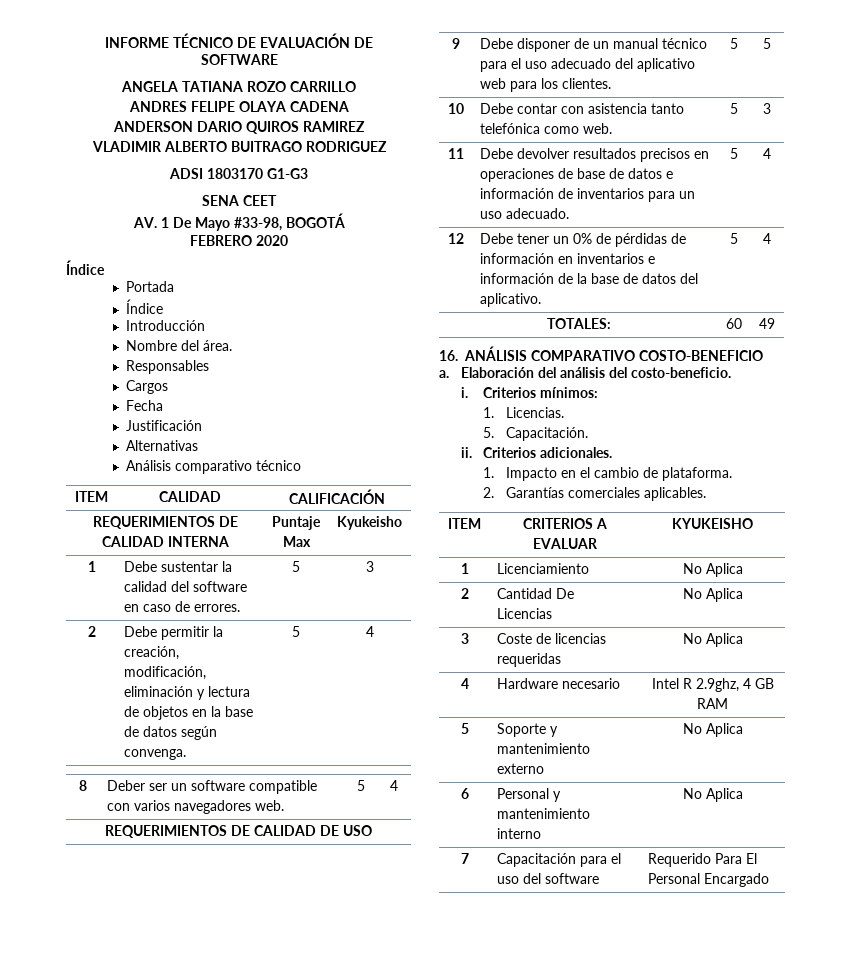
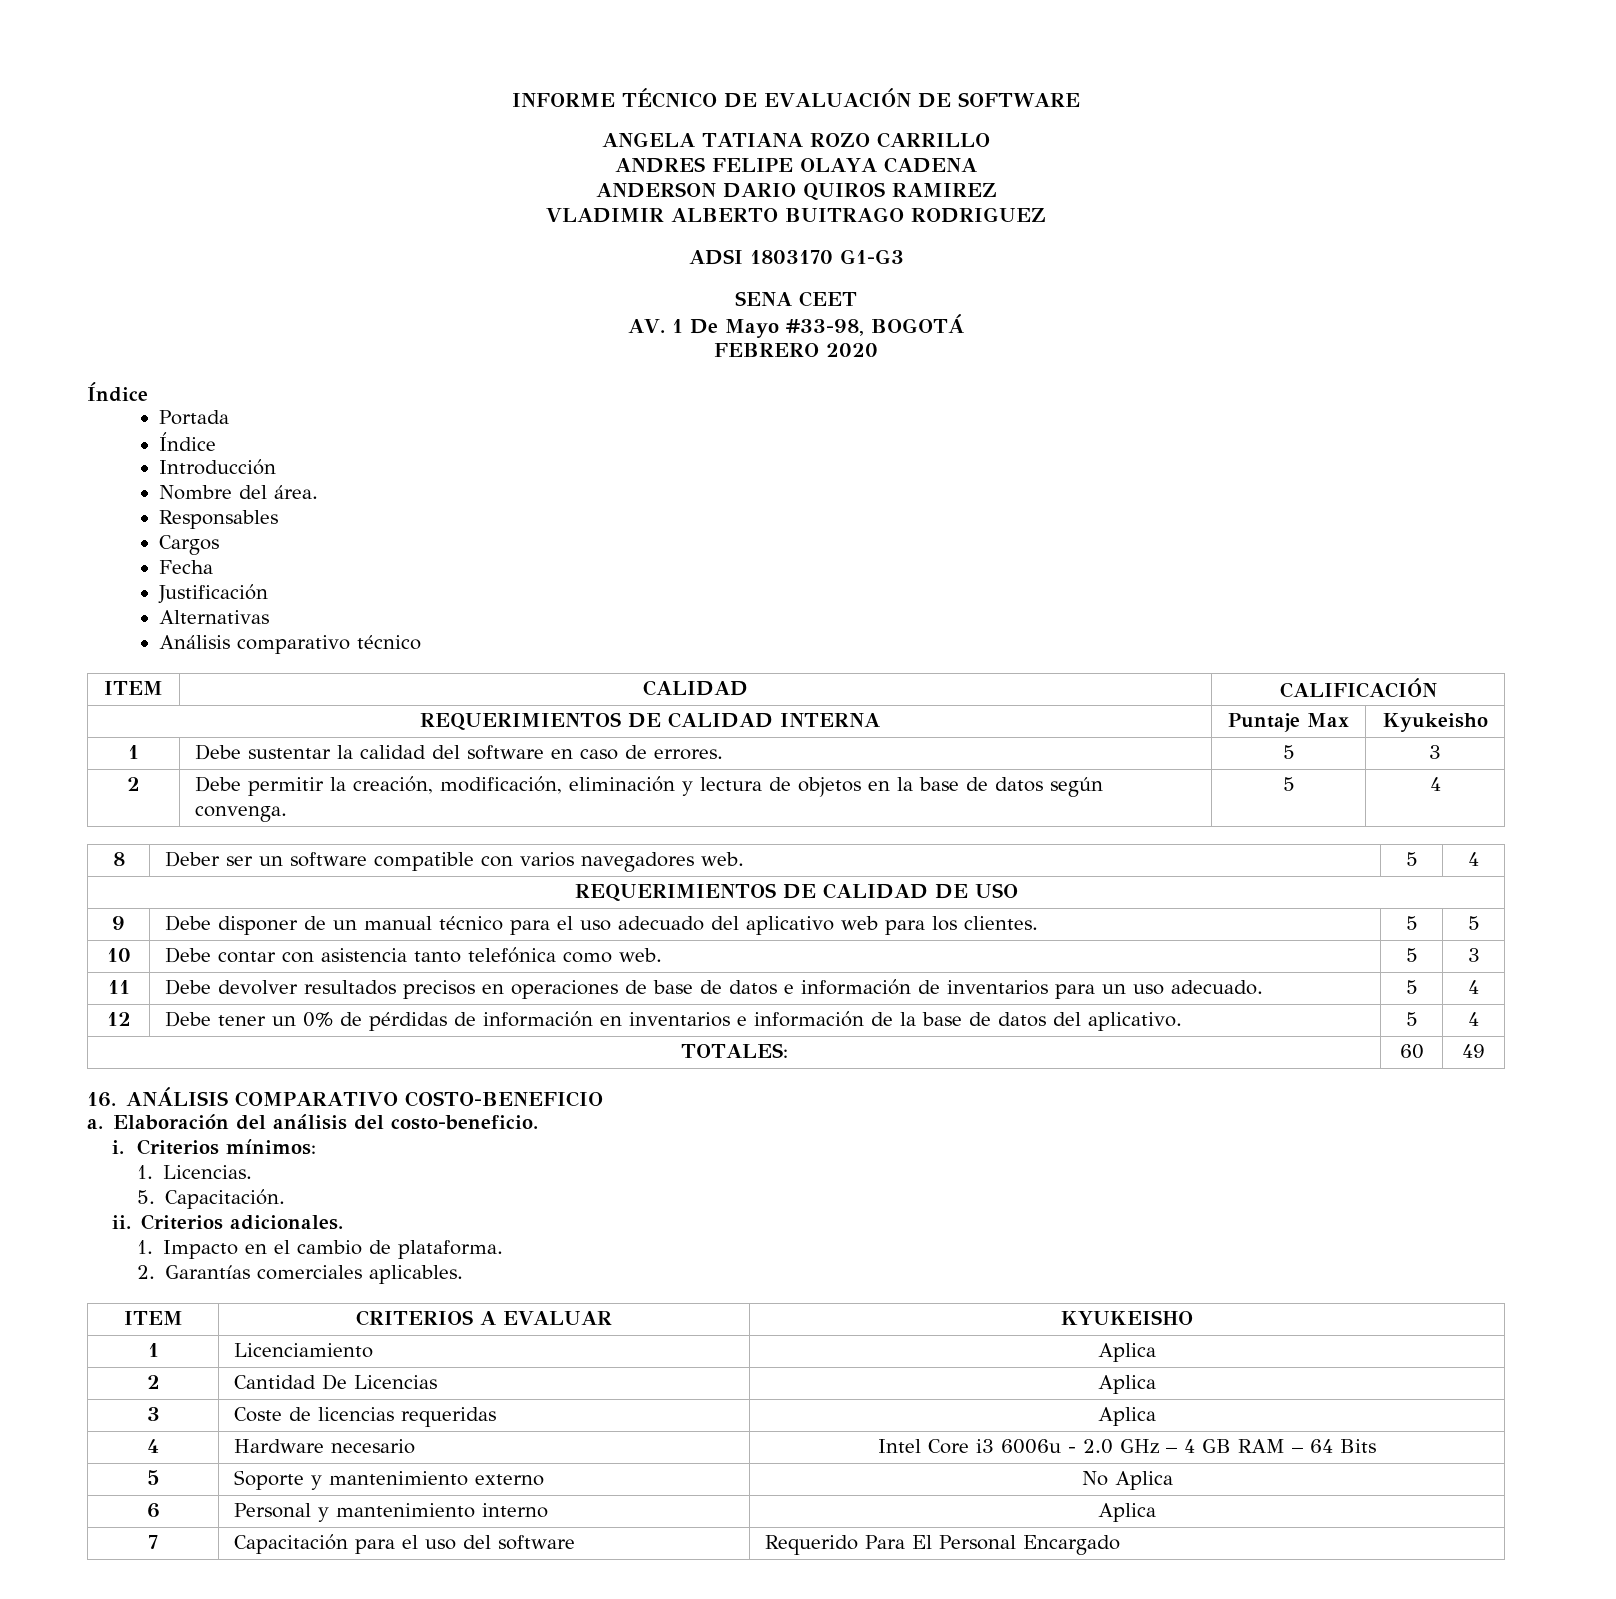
- 1 | Licenciamiento | No Aplica
+ 1 | Licenciamiento | Aplica
- 2 | Cantidad De Licencias | No Aplica
+ 2 | Cantidad De Licencias | Aplica
- 3 | Coste de licencias requeridas | No Aplica
+ 3 | Coste de licencias requeridas | Aplica
- 4 | Hardware necesario | Intel R 2.9ghz, 4 GB RAM
+ 4 | Hardware necesario | Intel Core i3 6006u - 2.0 GHz – 4 GB RAM – 64 Bits
- 6 | Personal y mantenimiento interno | No Aplica
+ 6 | Personal y mantenimiento interno | Aplica

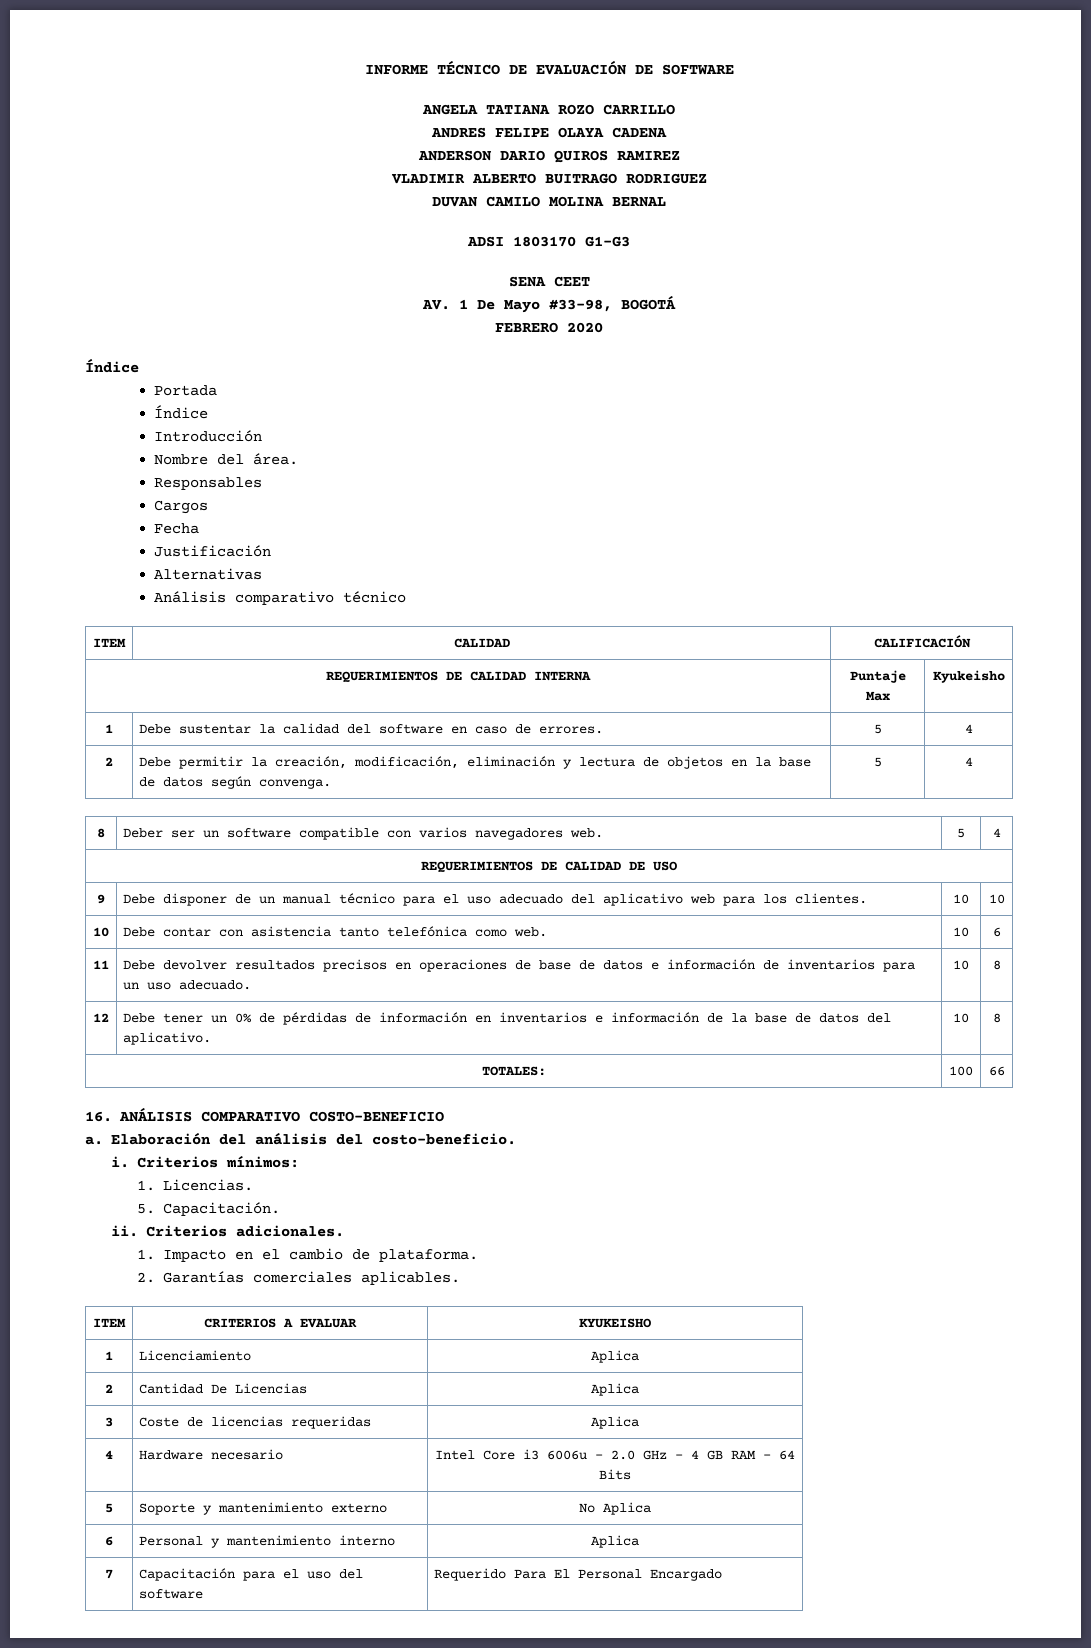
+ DUVAN CAMILO MOLINA BERNAL
- 1 | Debe sustentar la calidad del software en caso de errores. | 5 | 3
+ 1 | Debe sustentar la calidad del software en caso de errores. | 5 | 4
- 9 | Debe disponer de un manual técnico para el uso adecuado del aplicativo web para los clientes. | 5 | 5
+ 9 | Debe disponer de un manual técnico para el uso adecuado del aplicativo web para los clientes. | 10 | 10
- 10 | Debe contar con asistencia tanto telefónica como web. | 5 | 3
+ 10 | Debe contar con asistencia tanto telefónica como web. | 10 | 6
- 11 | Debe devolver resultados precisos en operaciones de base de datos e información de inventarios para un uso adecuado. | 5 | 4
+ 11 | Debe devolver resultados precisos en operaciones de base de datos e información de inventarios para un uso adecuado. | 10 | 8
- 12 | Debe tener un 0% de pérdidas de información en inventarios e información de la base de datos del aplicativo. | 5 | 4
+ 12 | Debe tener un 0% de pérdidas de información en inventarios e información de la base de datos del aplicativo. | 10 | 8
- TOTALES: | 60 | 49
+ TOTALES: | 100 | 66

